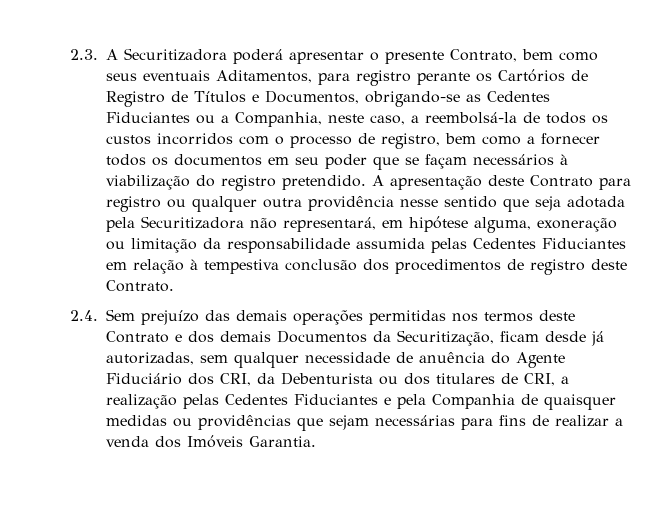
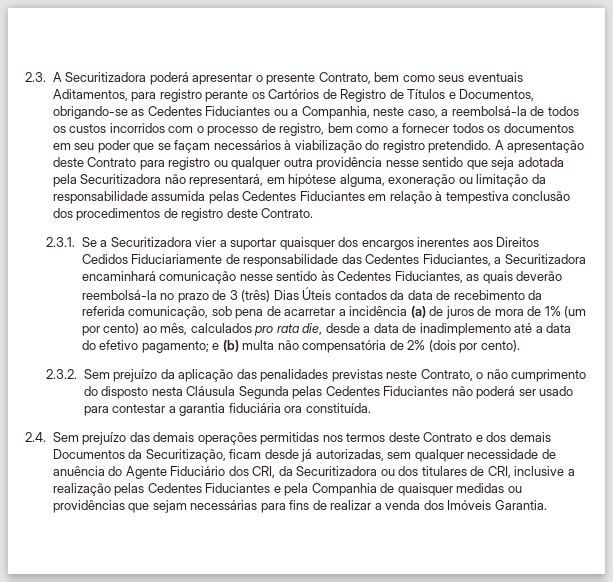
+ 2.3.1. Se a Securitizadora vier a suportar quaisquer dos encargos inerentes aos Direitos Cedidos Fiduciariamente de responsabilidade das Cedentes Fiduciantes, a Securitizadora encaminhará comunicação nesse sentido às Cedentes Fiduciantes, as quais deverão reembolsá-la no prazo de 3 (três) Dias Úteis contados da data de recebimento da referida comunicação, sob pena de acarretar a incidência (a) de juros de mora de 1% (um por cento) ao mês, calculados pro rata die, desde a data de inadimplemento até a data do efetivo pagamento; e (b) multa não compensatória de 2% (dois por cento).
+ 2.3.2. Sem prejuízo da aplicação das penalidades previstas neste Contrato, o não cumprimento do disposto nesta Cláusula Segunda pelas Cedentes Fiduciantes não poderá ser usado para contestar a garantia fiduciária ora constituída.
- 2.4. Sem prejuízo das demais operações permitidas nos termos deste Contrato e dos demais Documentos da Securitização, ficam desde já autorizadas, sem qualquer necessidade de anuência do Agente Fiduciário dos CRI, da Debenturista ou dos titulares de CRI, a realização pelas Cedentes Fiduciantes e pela Companhia de quaisquer medidas ou providências que sejam necessárias para fins de realizar a venda dos Imóveis Garantia.
+ 2.4. Sem prejuízo das demais operações permitidas nos termos deste Contrato e dos demais Documentos da Securitização, ficam desde já autorizadas, sem qualquer necessidade de anuência do Agente Fiduciário dos CRI, da Securitizadora ou dos titulares de CRI, inclusive a realização pelas Cedentes Fiduciantes e pela Companhia de quaisquer medidas ou providências que sejam necessárias para fins de realizar a venda dos Imóveis Garantia.

